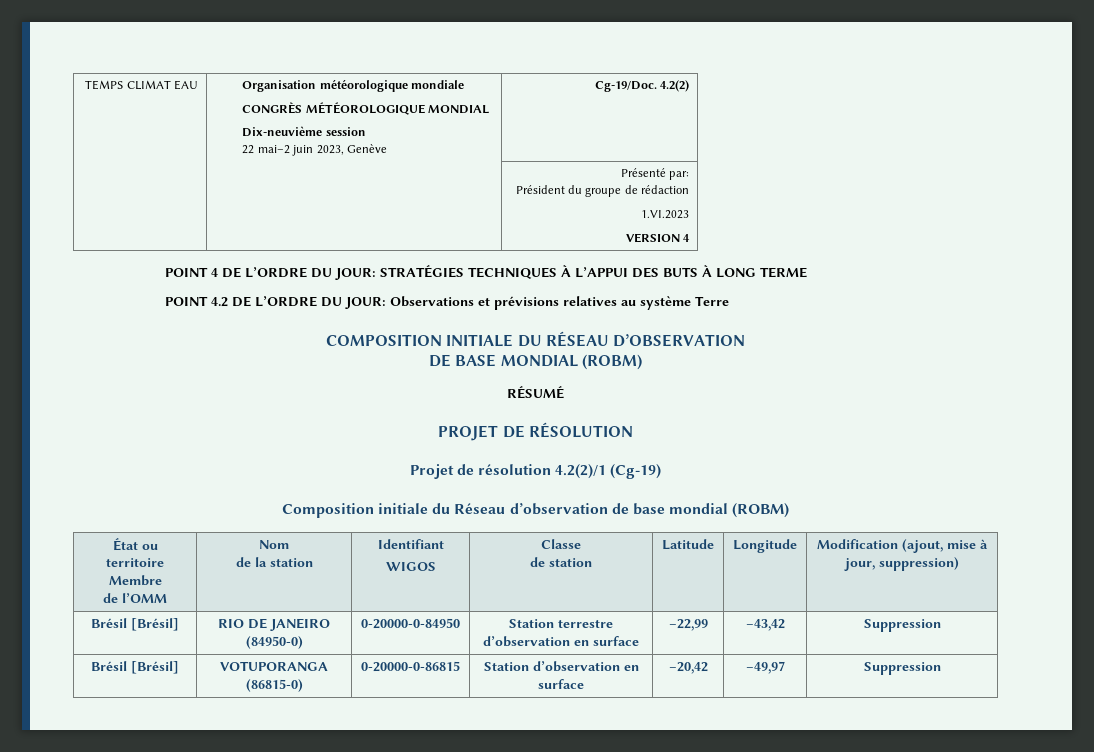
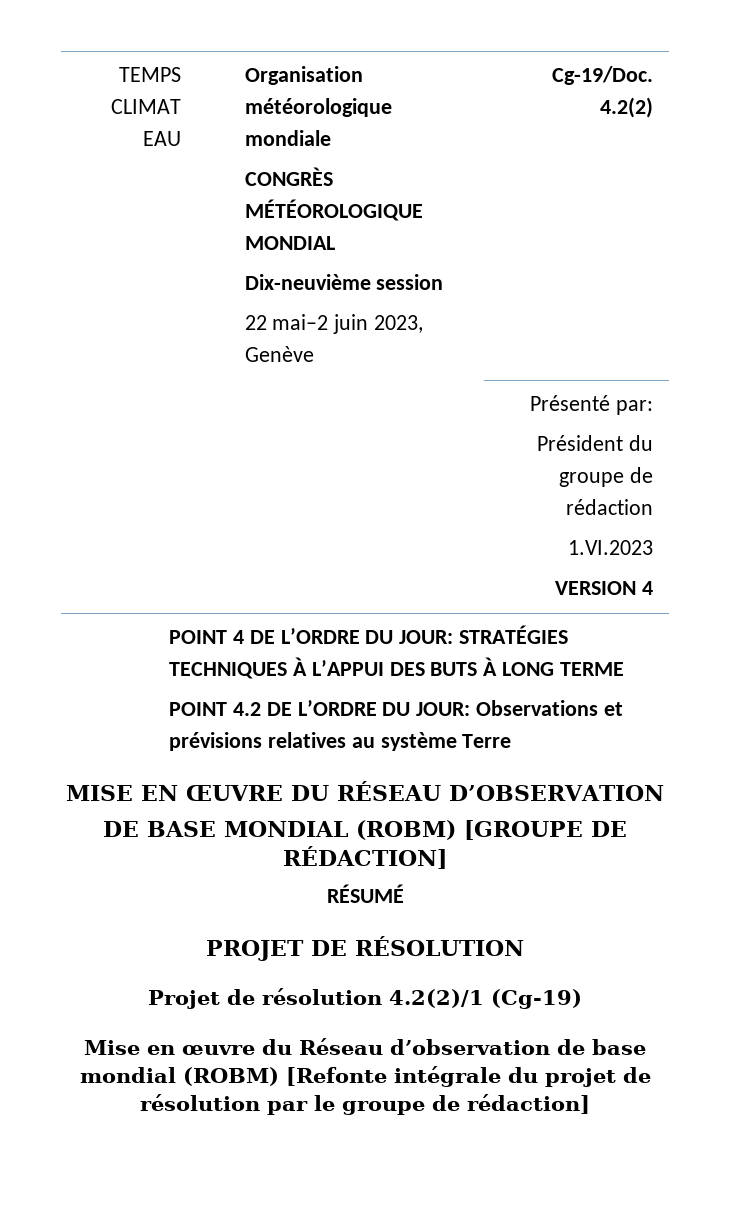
- COMPOSITION INITIALE DU RÉSEAU D’OBSERVATION
+ MISE EN ŒUVRE DU RÉSEAU D’OBSERVATION
- DE BASE MONDIAL (ROBM)
+ DE BASE MONDIAL (ROBM) [GROUPE DE RÉDACTION]
- Composition initiale du Réseau d’observation de base mondial (ROBM)
- État ou territoire Membre
- de l’OMM | Nom
- de la station | Identifiant
- WIGOS | Classe
- de station | Latitude | Longitude | Modification (ajout, mise à jour, suppression)
- Brésil [Brésil] | RIO DE JANEIRO (84950-0) | 0-20000-0-84950 | Station terrestre d’observation en surface | –22,99 | –43,42 | Suppression
- Brésil [Brésil] | VOTUPORANGA (86815-0) | 0-20000-0-86815 | Station d’observation en surface | –20,42 | –49,97 | Suppression
+ Mise en œuvre du Réseau d’observation de base mondial (ROBM) [Refonte intégrale du projet de résolution par le groupe de rédaction]

